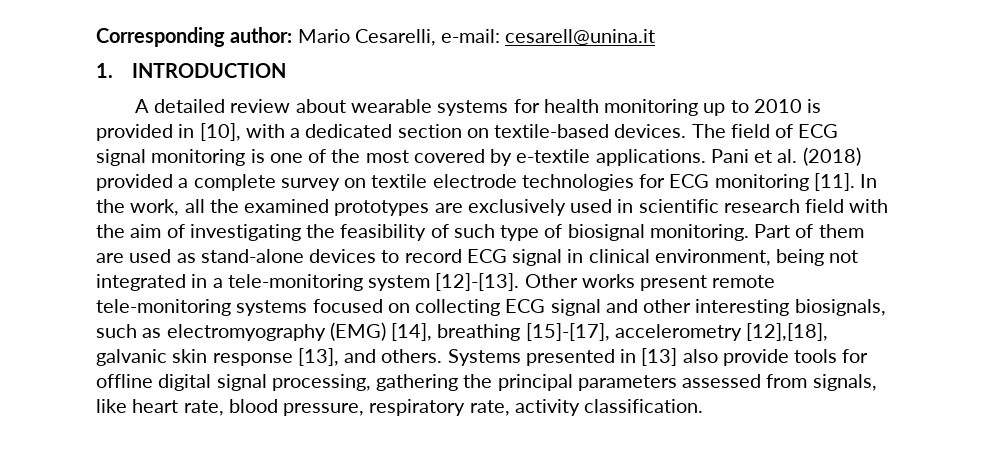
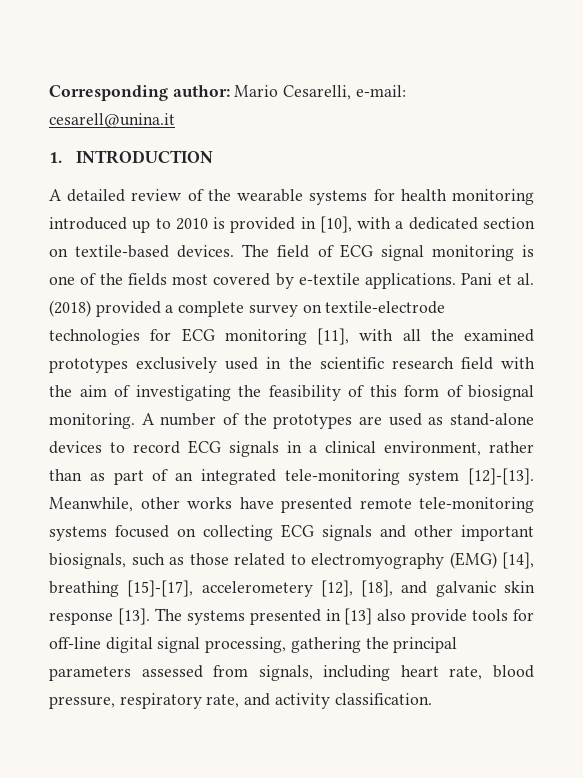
- A detailed review about wearable systems for health monitoring up to 2010 is provided in [10], with a dedicated section on textile-based devices.
+ A detailed review of the wearable systems for health monitoring introduced up to 2010 is provided in [10], with a dedicated section on textile-based devices.
- The field of ECG signal monitoring is one of the most covered by e-textile applications.
+ The field of ECG signal monitoring is one of the fields most covered by e-textile applications.
- Pani et al. (2018) provided a complete survey on textile electrode technologies for ECG monitoring [11]. In the work, all the examined prototypes are exclusively used in scientific research field with the aim of investigating the feasibility of such type of biosignal monitoring.
+ Pani et al. (2018) provided a complete survey on textile-electrode technologies for ECG monitoring [11], with all the examined prototypes exclusively used in the scientific research field with the aim of investigating the feasibility of this form of biosignal monitoring.
- Part of them are used as stand-alone devices to record ECG signal in clinical environment, being not integrated in a tele-monitoring system [12]-[13]. Other works present remote tele-monitoring systems focused on collecting ECG signal and other interesting biosignals, such as electromyography (EMG) [14], breathing [15]-[17], accelerometry [12],[18], galvanic skin response [13], and others. Systems presented in [13] also provide tools for offline digital signal processing, gathering the principal parameters assessed from signals, like heart rate, blood pressure, respiratory rate, activity classification.
+ A number of the prototypes are used as stand-alone devices to record ECG signals in a clinical environment, rather than as part of an integrated tele-monitoring system [12]-[13]. Meanwhile, other works have presented remote tele-monitoring systems focused on collecting ECG signals and other important biosignals, such as those related to electromyography (EMG) [14], breathing [15]-[17], accelerometery [12], [18], and galvanic skin response [13]. The systems presented in [13] also provide tools for off-line digital signal processing, gathering the principal parameters assessed from signals, including heart rate, blood pressure, respiratory rate, and activity classification.

